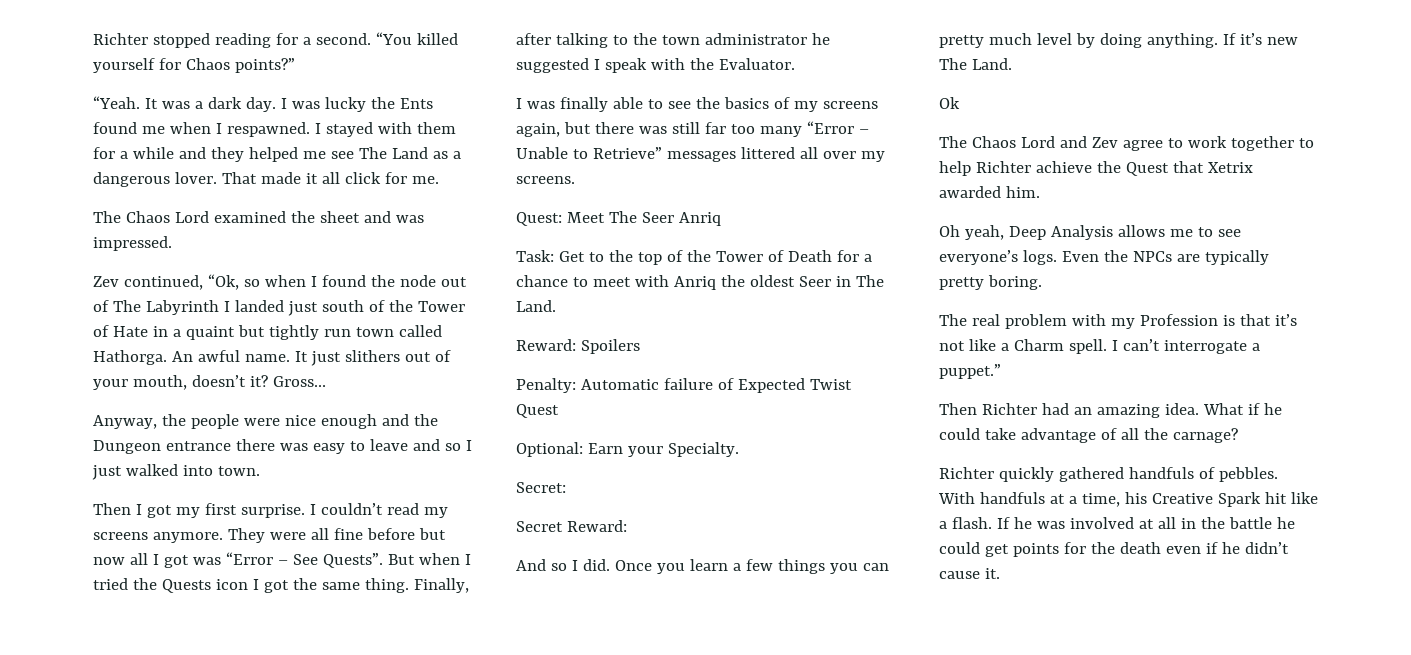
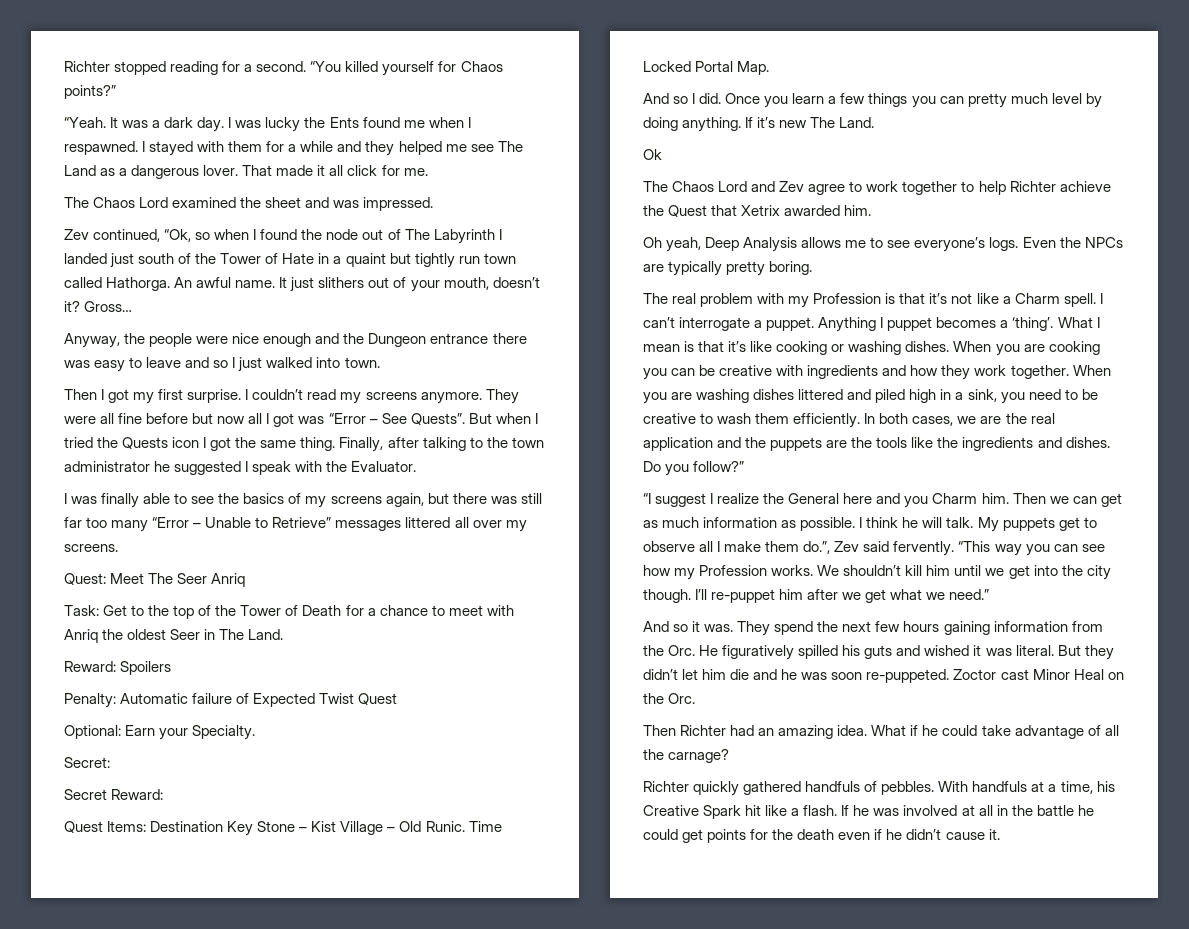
+ Quest Items: Destination Key Stone – Kist Village – Old Runic. Time Locked Portal Map.
- I can’t interrogate a puppet.”
+ I can’t interrogate a puppet. Anything I puppet becomes a ‘thing’. What I mean is that it’s like cooking or washing dishes. When you are cooking you can be creative with ingredients and how they work together. When you are washing dishes littered and piled high in a sink, you need to be creative to wash them efficiently. In both cases, we are the real application and the puppets are the tools like the ingredients and dishes. Do you follow?”
+ “I suggest I realize the General here and you Charm him. Then we can get as much information as possible. I think he will talk. My puppets get to observe all I make them do.”, Zev said fervently. “This way you can see how my Profession works. We shouldn’t kill him until we get into the city though. I’ll re-puppet him after we get what we need.”
+ And so it was. They spend the next few hours gaining information from the Orc. He figuratively spilled his guts and wished it was literal. But they didn’t let him die and he was soon re-puppeted. Zoctor cast Minor Heal on the Orc.

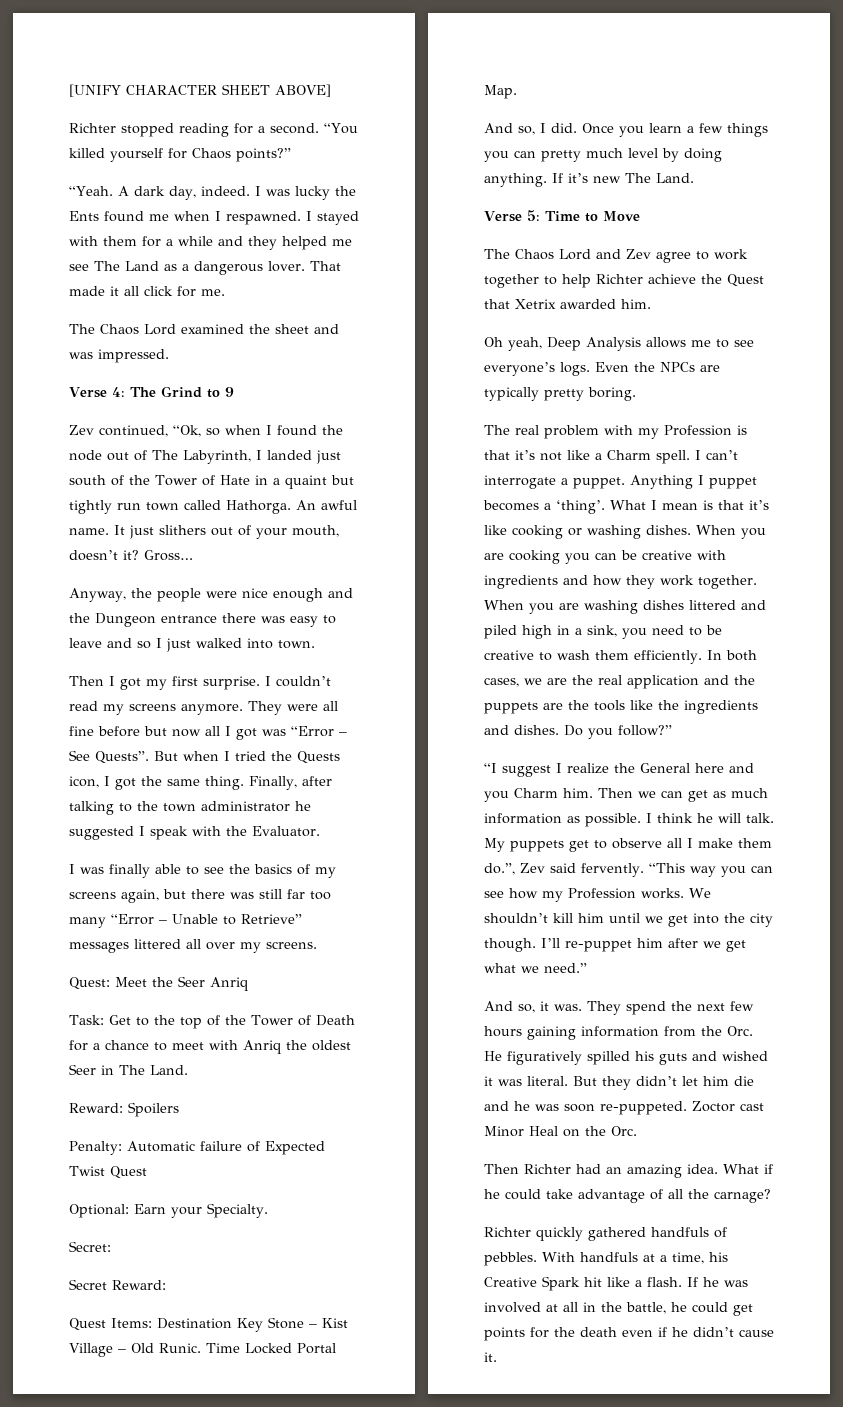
+ [UNIFY CHARACTER SHEET ABOVE]
- It was a dark day.
+ A dark day, indeed.
+ Verse 4: The Grind to 9
- Zev continued, “Ok, so when I found the node out of The Labyrinth I landed just south of the Tower of Hate in a quaint but tightly run town called Hathorga.
+ Zev continued, “Ok, so when I found the node out of The Labyrinth, I landed just south of the Tower of Hate in a quaint but tightly run town called Hathorga.
- But when I tried the Quests icon I got the same thing.
+ But when I tried the Quests icon, I got the same thing.
- Quest: Meet The Seer Anriq
+ Quest: Meet the Seer Anriq
- And so I did.
+ And so, I did.
- Ok
+ Verse 5: Time to Move
- And so it was.
+ And so, it was.
- If he was involved at all in the battle he could get points for the death even if he didn’t cause it.
+ If he was involved at all in the battle, he could get points for the death even if he didn’t cause it.

